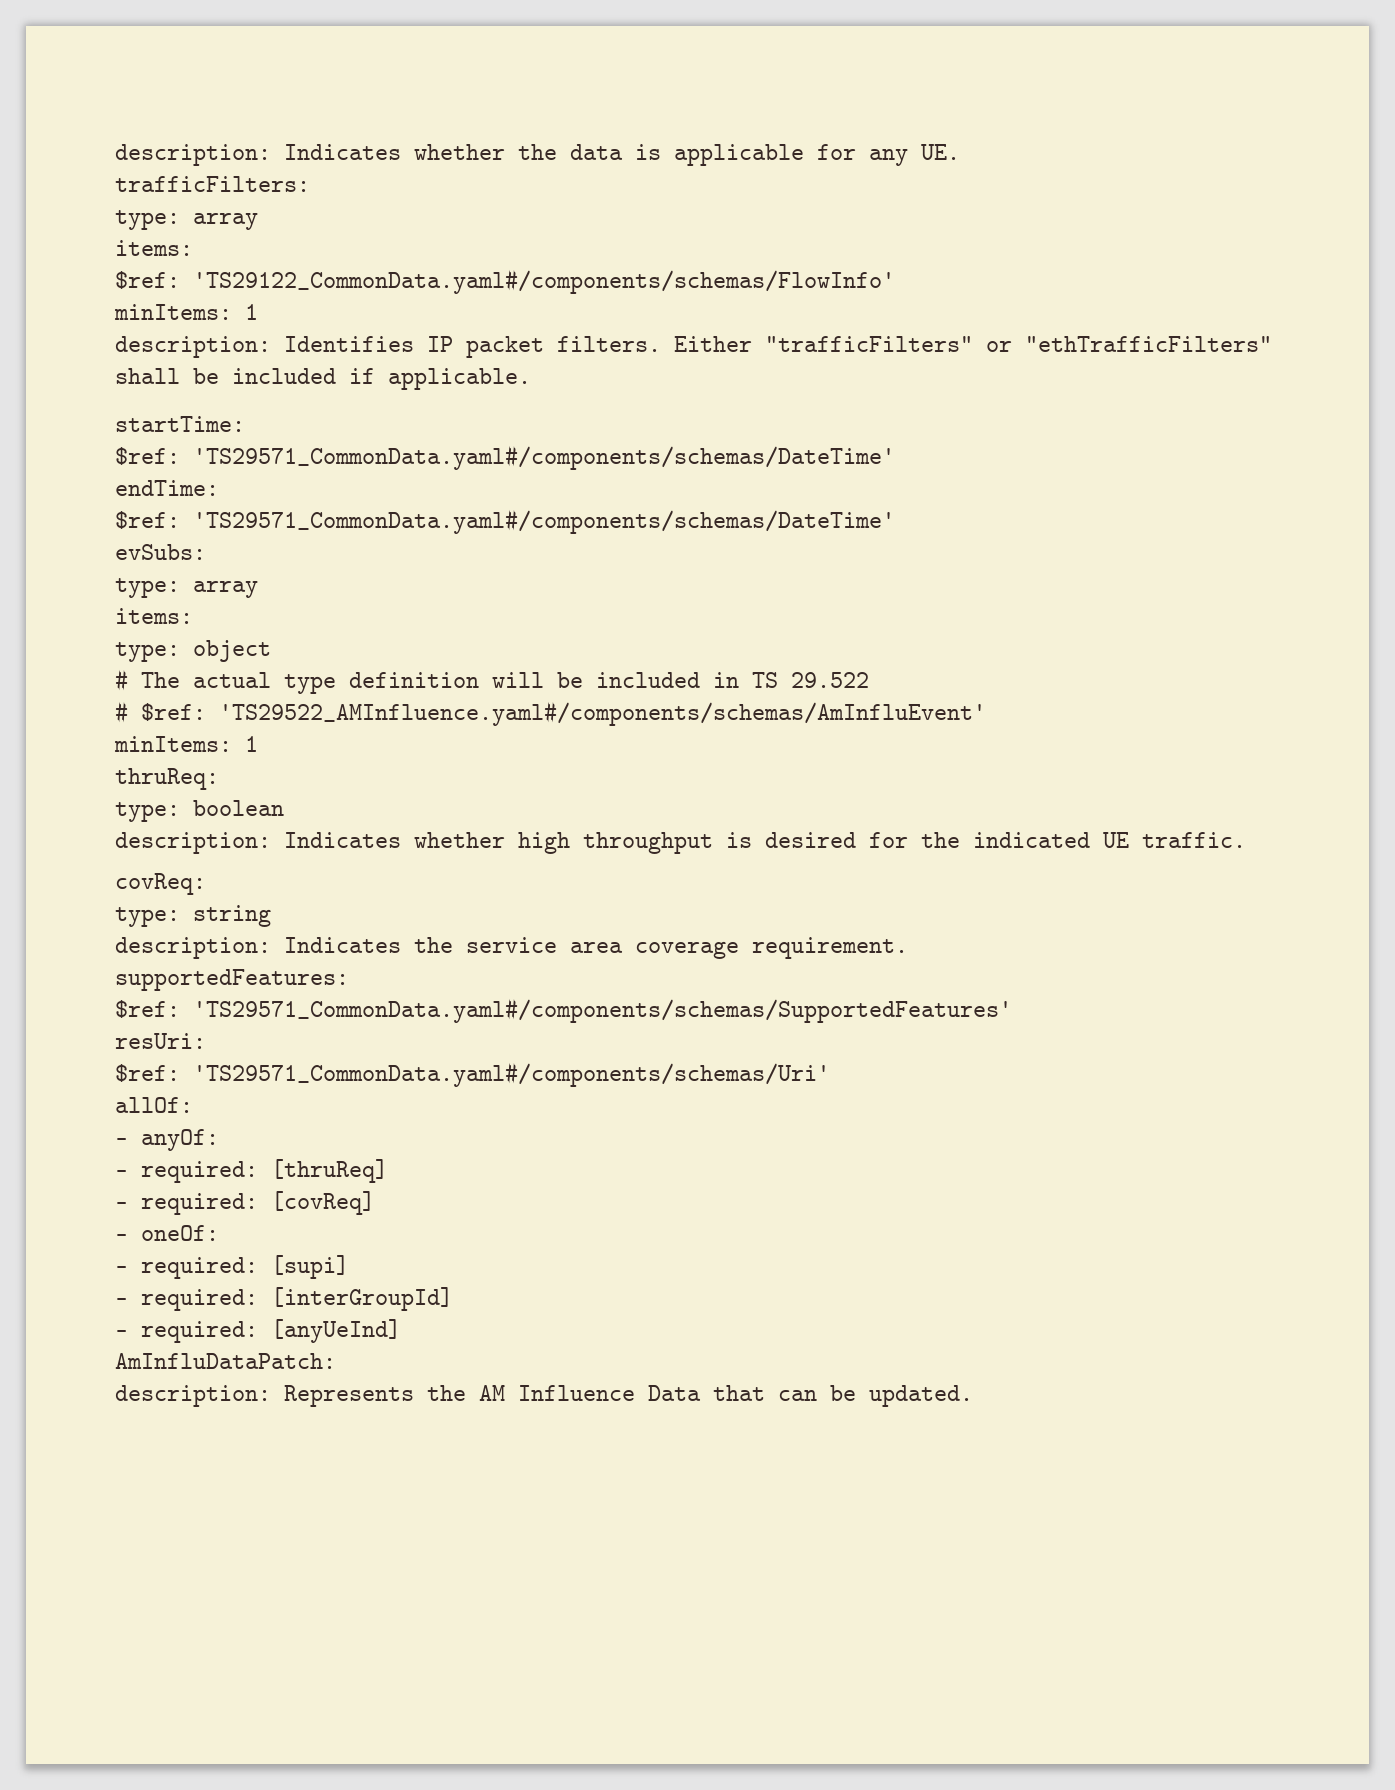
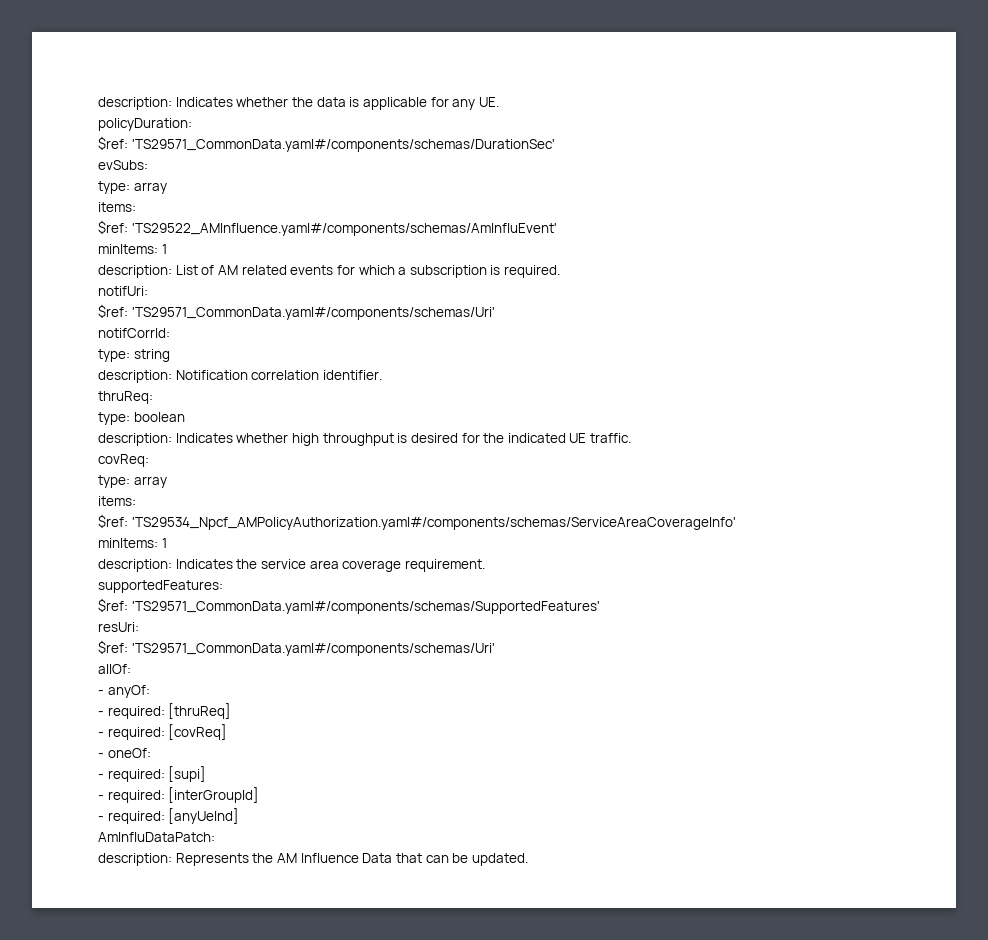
- trafficFilters:
- type: array
- items:
- $ref: 'TS29122_CommonData.yaml#/components/schemas/FlowInfo'
- minItems: 1
- description: Identifies IP packet filters. Either "trafficFilters" or "ethTrafficFilters" shall be included if applicable.
- startTime:
- $ref: 'TS29571_CommonData.yaml#/components/schemas/DateTime'
- endTime:
- $ref: 'TS29571_CommonData.yaml#/components/schemas/DateTime'
+ policyDuration:
+ $ref: 'TS29571_CommonData.yaml#/components/schemas/DurationSec'
  evSubs:
  type: array
  items:
- type: object
- # The actual type definition will be included in TS 29.522
- # $ref: 'TS29522_AMInfluence.yaml#/components/schemas/AmInfluEvent'
+ $ref: 'TS29522_AMInfluence.yaml#/components/schemas/AmInfluEvent'
  minItems: 1
+ description: List of AM related events for which a subscription is required.
+ notifUri:
+ $ref: 'TS29571_CommonData.yaml#/components/schemas/Uri'
+ notifCorrId:
+ type: string
+ description: Notification correlation identifier.
  covReq:
- type: string
+ type: array
+ items:
+ $ref: 'TS29534_Npcf_AMPolicyAuthorization.yaml#/components/schemas/ServiceAreaCoverageInfo'
+ minItems: 1

